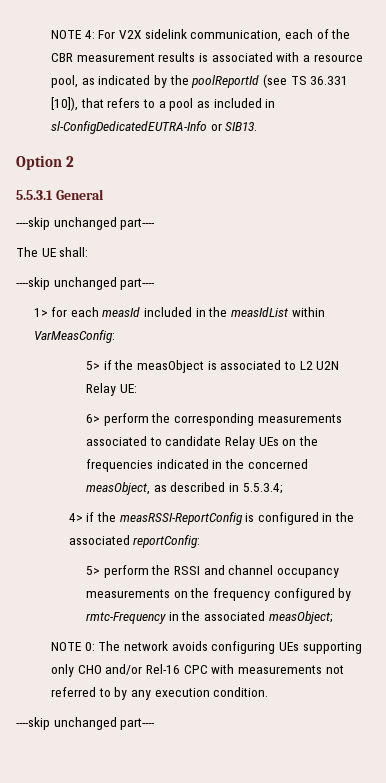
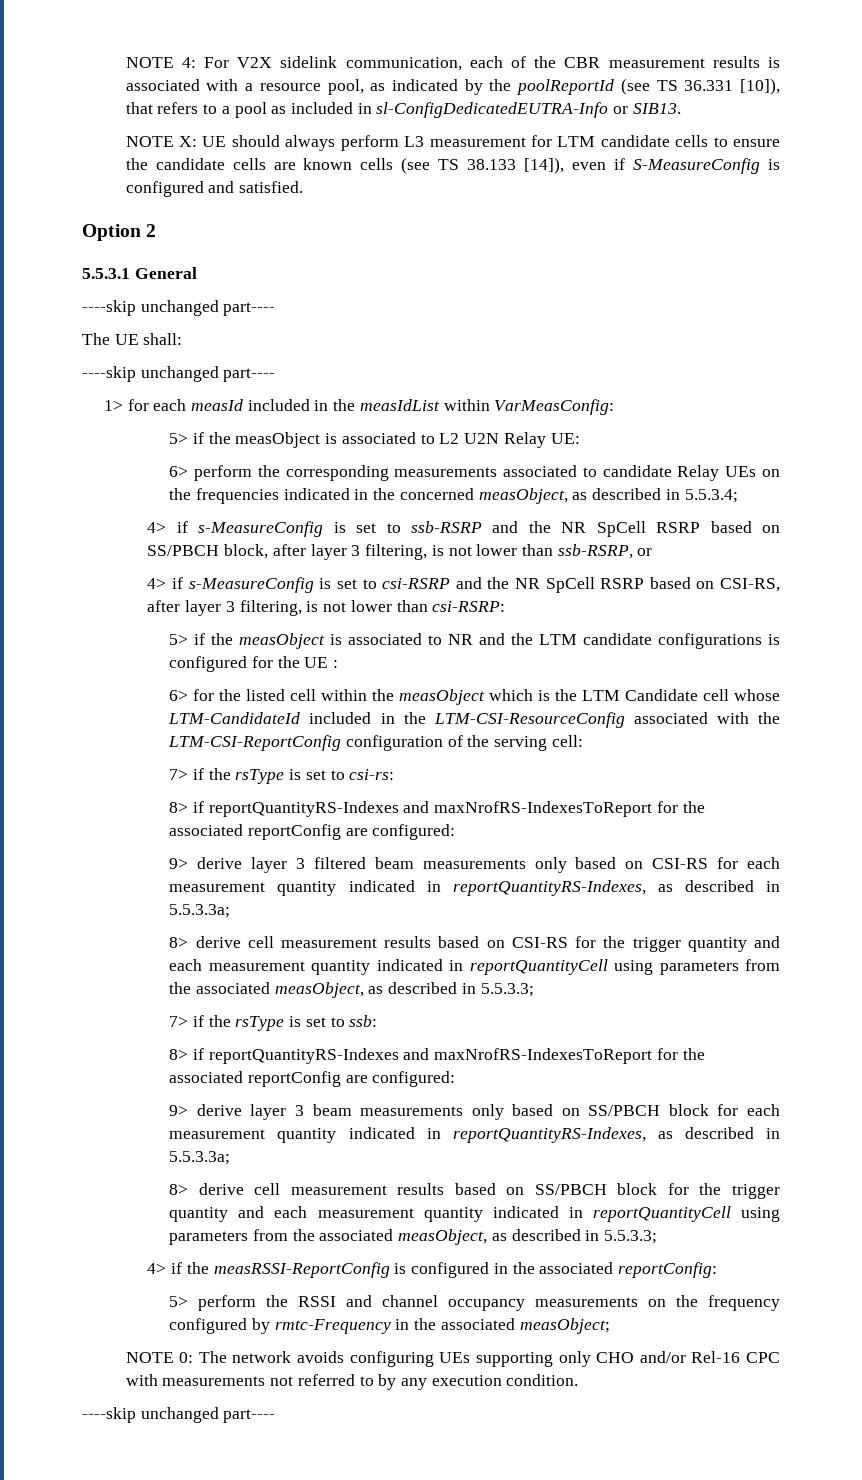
+ NOTE X: UE should always perform L3 measurement for LTM candidate cells to ensure the candidate cells are known cells (see TS 38.133 [14]), even if S-MeasureConfig is configured and satisfied.
+ 4> if s-MeasureConfig is set to ssb-RSRP and the NR SpCell RSRP based on SS/PBCH block, after layer 3 filtering, is not lower than ssb-RSRP, or
+ 4> if s-MeasureConfig is set to csi-RSRP and the NR SpCell RSRP based on CSI-RS, after layer 3 filtering, is not lower than csi-RSRP:
+ 5> if the measObject is associated to NR and the LTM candidate configurations is configured for the UE :
+ 6> for the listed cell within the measObject which is the LTM Candidate cell whose LTM-CandidateId included in the LTM-CSI-ResourceConfig associated with the LTM-CSI-ReportConfig configuration of the serving cell:
+ 7> if the rsType is set to csi-rs:
+ 8> if reportQuantityRS-Indexes and maxNrofRS-IndexesToReport for the associated reportConfig are configured:
+ 9> derive layer 3 filtered beam measurements only based on CSI-RS for each measurement quantity indicated in reportQuantityRS-Indexes, as described in 5.5.3.3a;
+ 8> derive cell measurement results based on CSI-RS for the trigger quantity and each measurement quantity indicated in reportQuantityCell using parameters from the associated measObject, as described in 5.5.3.3;
+ 7> if the rsType is set to ssb:
+ 8> if reportQuantityRS-Indexes and maxNrofRS-IndexesToReport for the associated reportConfig are configured:
+ 9> derive layer 3 beam measurements only based on SS/PBCH block for each measurement quantity indicated in reportQuantityRS-Indexes, as described in 5.5.3.3a;
+ 8> derive cell measurement results based on SS/PBCH block for the trigger quantity and each measurement quantity indicated in reportQuantityCell using parameters from the associated measObject, as described in 5.5.3.3;

